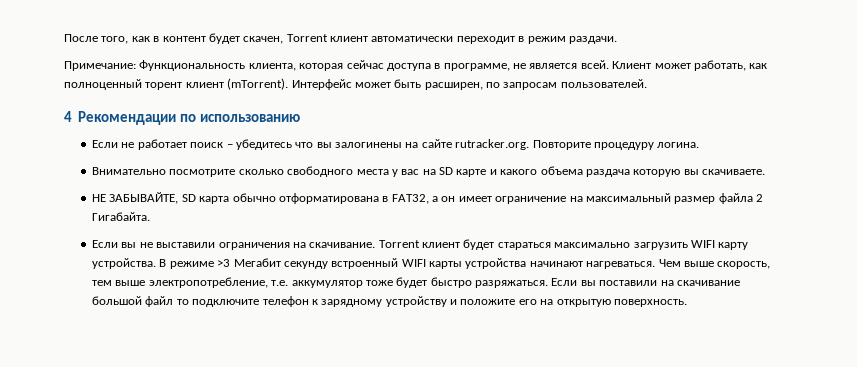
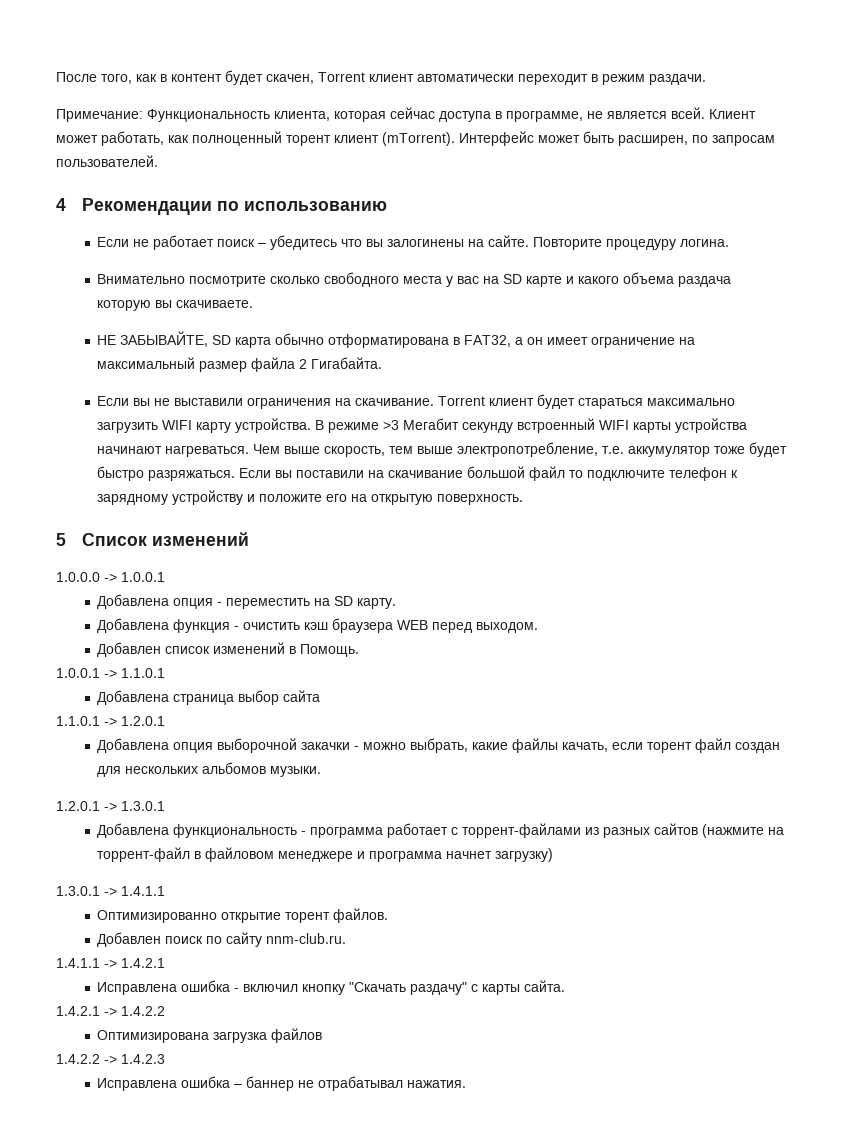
- Если не работает поиск – убедитесь что вы залогинены на сайте rutracker.org. Повторите процедуру логина.
+ Если не работает поиск – убедитесь что вы залогинены на сайте. Повторите процедуру логина.
+ 5 Список изменений
+ 1.0.0.0 -> 1.0.0.1
+ Добавлена опция - переместить на SD карту.
+ Добавлена функция - очистить кэш браузера WEB перед выходом.
+ Добавлен список изменений в Помощь.
+ 1.0.0.1 -> 1.1.0.1
+ Добавлена страница выбор сайта
+ 1.1.0.1 -> 1.2.0.1
+ Добавлена опция выборочной закачки - можно выбрать, какие файлы качать, если торент файл создан для нескольких альбомов музыки.
+ 1.2.0.1 -> 1.3.0.1
+ Добавлена функциональность - программа работает с торрент-файлами из разных сайтов (нажмите на торрент-файл в файловом менеджере и программа начнет загрузку)
+ 1.3.0.1 -> 1.4.1.1
+ Оптимизированно открытие торент файлов.
+ Добавлен поиск по сайту nnm-club.ru.
+ 1.4.1.1 -> 1.4.2.1
+ Исправлена ошибка - включил кнопку "Скачать раздачу" с карты сайта.
+ 1.4.2.1 -> 1.4.2.2
+ Оптимизирована загрузка файлов
+ 1.4.2.2 -> 1.4.2.3
+ Исправлена ошибка – баннер не отрабатывал нажатия.

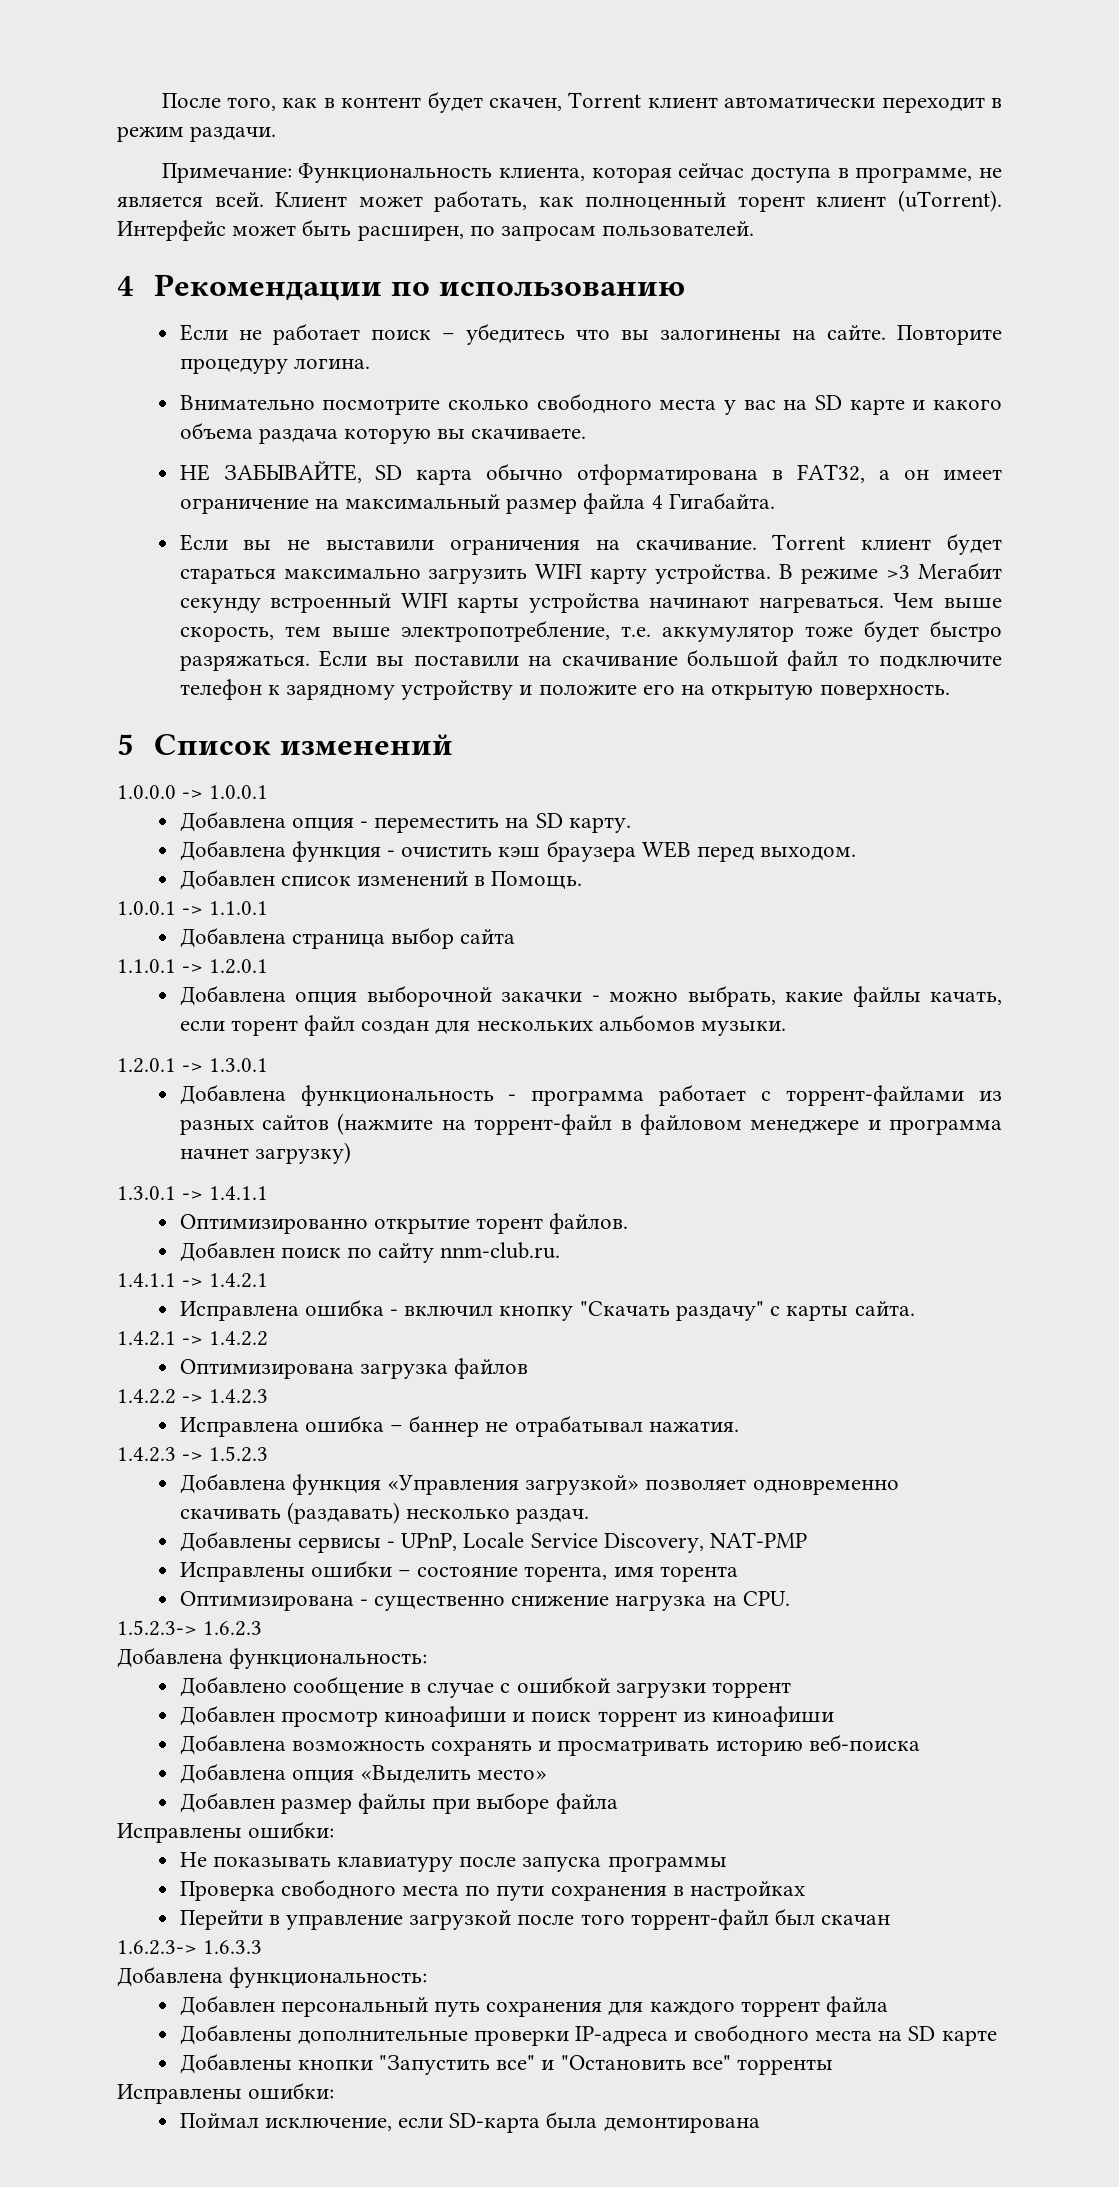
- Клиент может работать, как полноценный торент клиент (mTorrent).
+ Клиент может работать, как полноценный торент клиент (uTorrent).
- НЕ ЗАБЫВАЙТЕ, SD карта обычно отформатирована в FAT32, а он имеет ограничение на максимальный размер файла 2 Гигабайта.
+ НЕ ЗАБЫВАЙТЕ, SD карта обычно отформатирована в FAT32, а он имеет ограничение на максимальный размер файла 4 Гигабайта.
+ 1.4.2.3 -> 1.5.2.3
+ Добавлена функция «Управления загрузкой» позволяет одновременно скачивать (раздавать) несколько раздач.
+ Добавлены сервисы - UPnP, Locale Service Discovery, NAT-PMP
+ Исправлены ошибки – состояние торента, имя торента
+ Оптимизирована - существенно снижение нагрузка на CPU.
+ 1.5.2.3-> 1.6.2.3
+ Добавлена функциональность:
+ Добавлено сообщение в случае с ошибкой загрузки торрент
+ Добавлен просмотр киноафиши и поиск торрент из киноафиши
+ Добавлена возможность сохранять и просматривать историю веб-поиска
+ Добавлена опция «Выделить место»
+ Добавлен размер файлы при выборе файла
+ Исправлены ошибки:
+ Не показывать клавиатуру после запуска программы
+ Проверка свободного места по пути сохранения в настройках
+ Перейти в управление загрузкой после того торрент-файл был скачан
+ 1.6.2.3-> 1.6.3.3
+ Добавлена функциональность:
+ Добавлен персональный путь сохранения для каждого торрент файла
+ Добавлены дополнительные проверки IP-адреса и свободного места на SD карте
+ Добавлены кнопки "Запустить все" и "Остановить все" торренты
+ Исправлены ошибки:
+ Поймал исключение, если SD-карта была демонтирована

